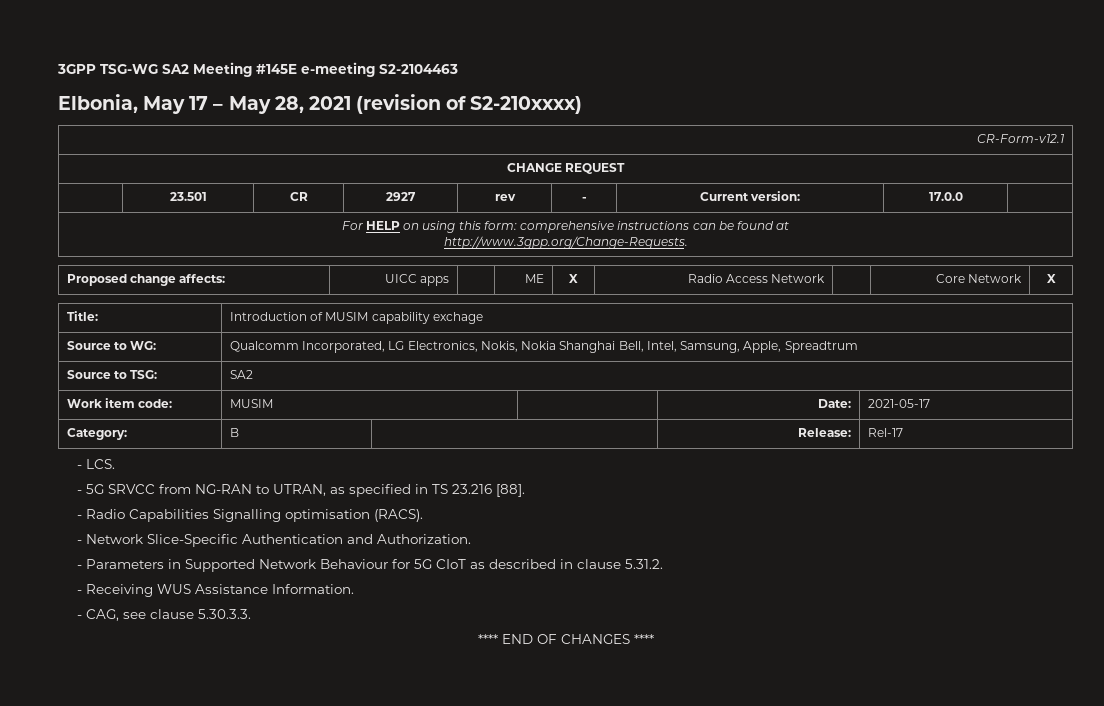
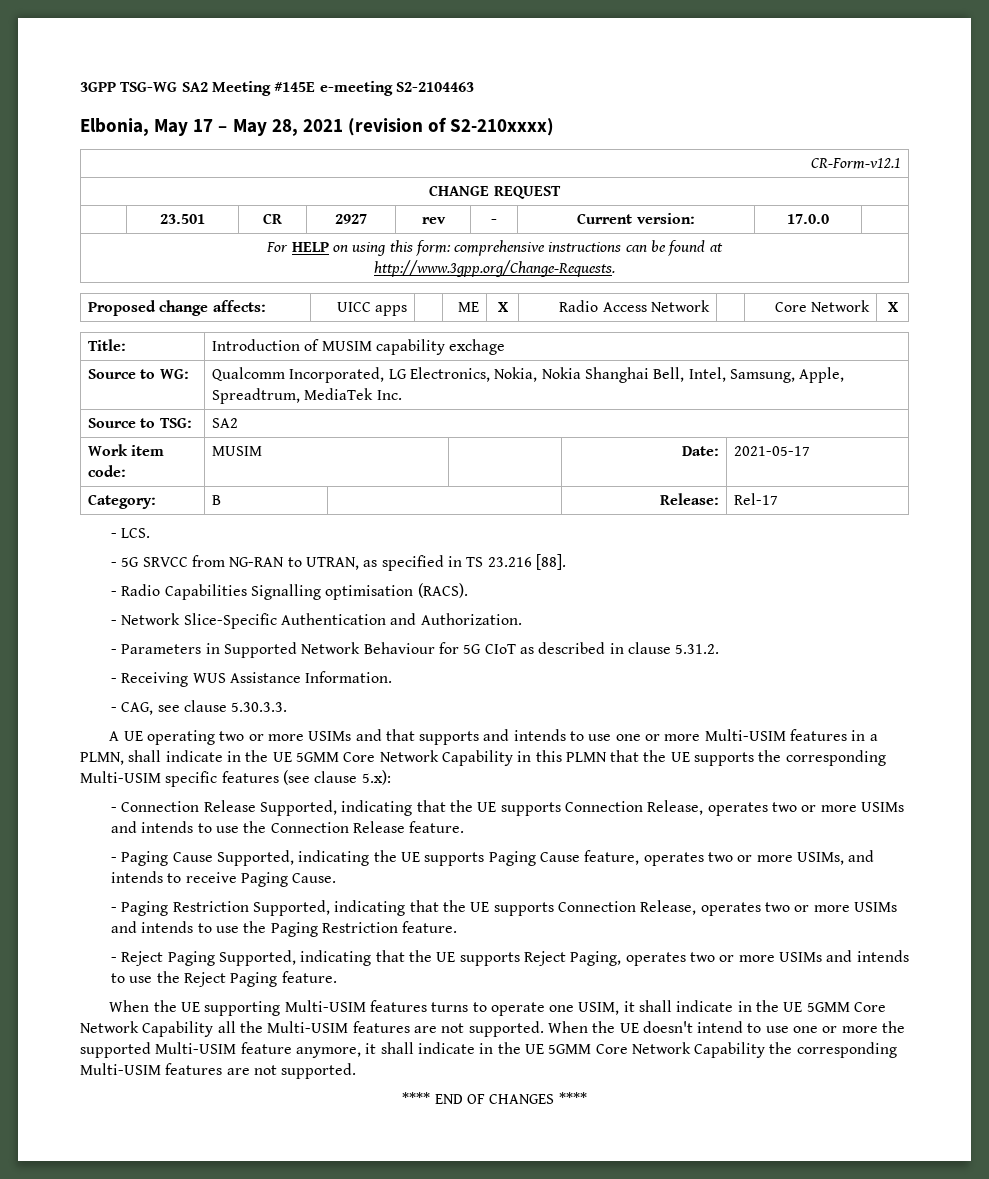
- Source to WG: | Qualcomm Incorporated, LG Electronics, Nokis, Nokia Shanghai Bell, Intel, Samsung, Apple, Spreadtrum
+ Source to WG: | Qualcomm Incorporated, LG Electronics, Nokia, Nokia Shanghai Bell, Intel, Samsung, Apple, Spreadtrum, MediaTek Inc.
+ A UE operating two or more USIMs and that supports and intends to use one or more Multi-USIM features in a PLMN, shall indicate in the UE 5GMM Core Network Capability in this PLMN that the UE supports the corresponding Multi-USIM specific features (see clause 5.x):
+ - Connection Release Supported, indicating that the UE supports Connection Release, operates two or more USIMs and intends to use the Connection Release feature.
+ - Paging Cause Supported, indicating the UE supports Paging Cause feature, operates two or more USIMs, and intends to receive Paging Cause.
+ - Paging Restriction Supported, indicating that the UE supports Connection Release, operates two or more USIMs and intends to use the Paging Restriction feature.
+ - Reject Paging Supported, indicating that the UE supports Reject Paging, operates two or more USIMs and intends to use the Reject Paging feature.
+ When the UE supporting Multi-USIM features turns to operate one USIM, it shall indicate in the UE 5GMM Core Network Capability all the Multi-USIM features are not supported. When the UE doesn't intend to use one or more the supported Multi-USIM feature anymore, it shall indicate in the UE 5GMM Core Network Capability the corresponding Multi-USIM features are not supported.

